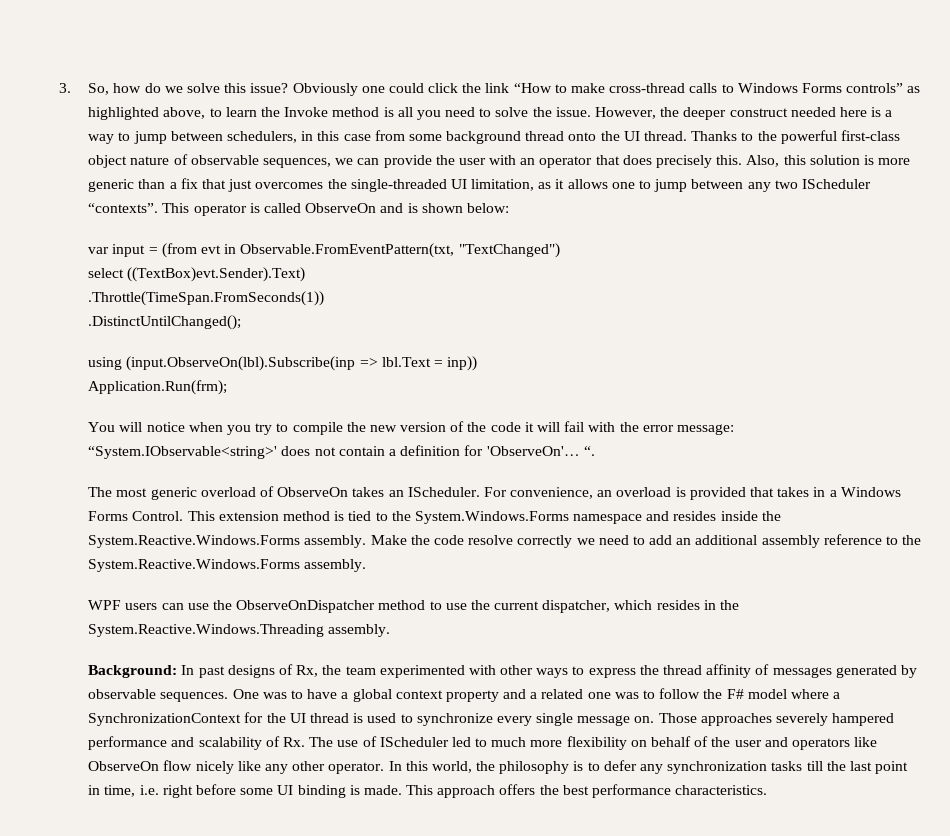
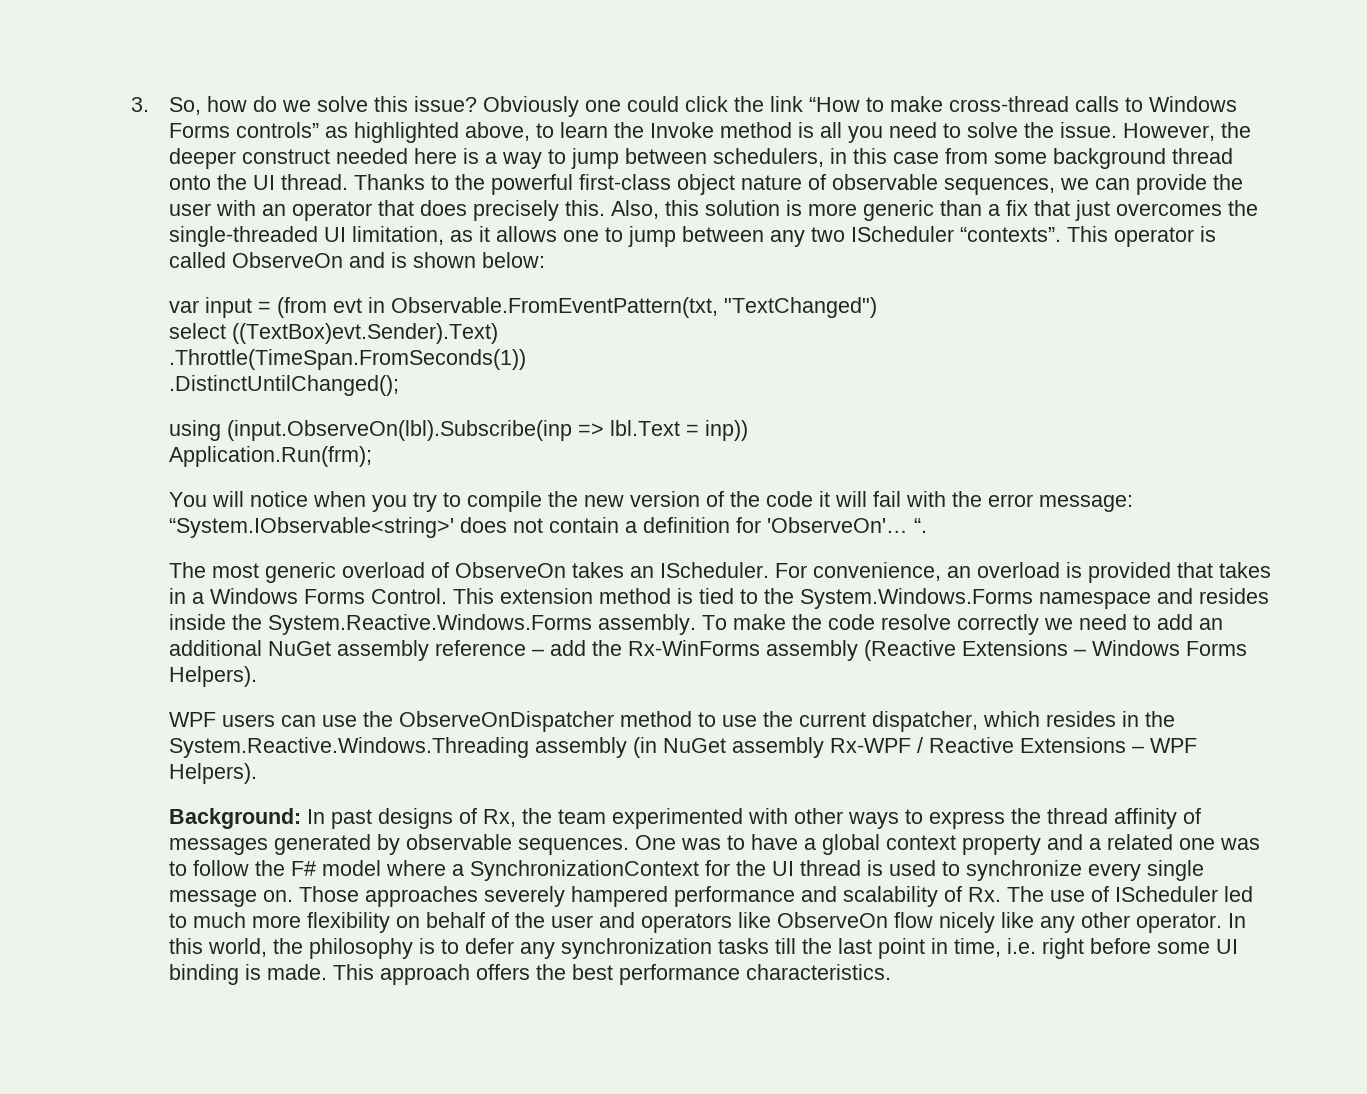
- Make the code resolve correctly we need to add an additional assembly reference to the System.Reactive.Windows.Forms assembly.
+ To make the code resolve correctly we need to add an additional NuGet assembly reference – add the Rx-WinForms assembly (Reactive Extensions – Windows Forms Helpers).
- WPF users can use the ObserveOnDispatcher method to use the current dispatcher, which resides in the System.Reactive.Windows.Threading assembly.
+ WPF users can use the ObserveOnDispatcher method to use the current dispatcher, which resides in the System.Reactive.Windows.Threading assembly (in NuGet assembly Rx-WPF / Reactive Extensions – WPF Helpers).

